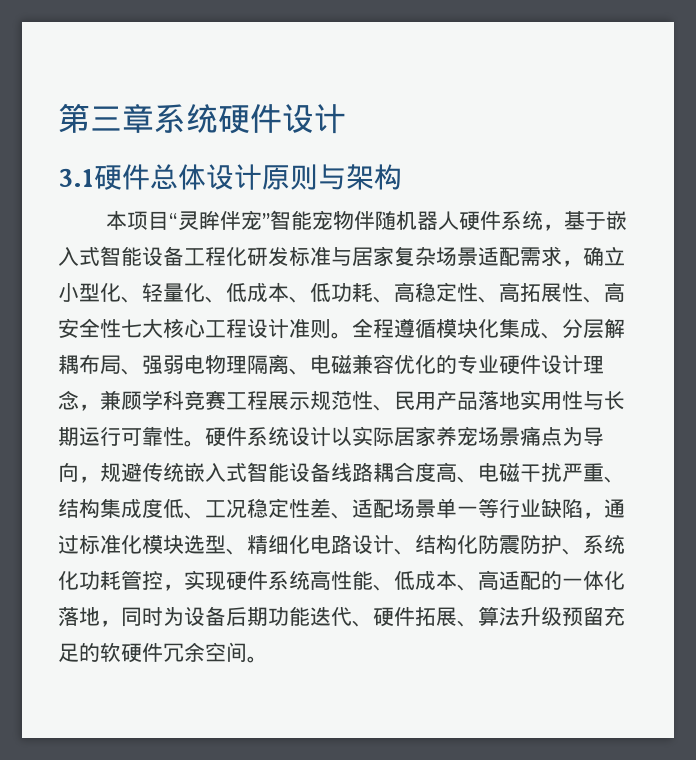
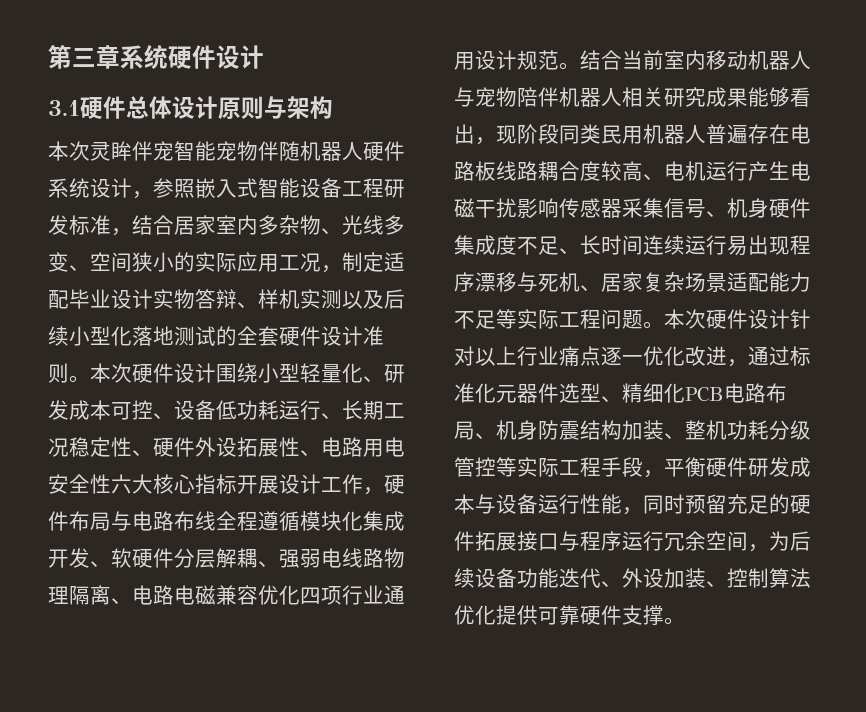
- 本项目“灵眸伴宠”智能宠物伴随机器人硬件系统，基于嵌入式智能设备工程化研发标准与居家复杂场景适配需求，确立小型化、轻量化、低成本、低功耗、高稳定性、高拓展性、高安全性七大核心工程设计准则。全程遵循模块化集成、分层解耦布局、强弱电物理隔离、电磁兼容优化的专业硬件设计理念，兼顾学科竞赛工程展示规范性、民用产品落地实用性与长期运行可靠性。硬件系统设计以实际居家养宠场景痛点为导向，规避传统嵌入式智能设备线路耦合度高、电磁干扰严重、结构集成度低、工况稳定性差、适配场景单一等行业缺陷，通过标准化模块选型、精细化电路设计、结构化防震防护、系统化功耗管控，实现硬件系统高性能、低成本、高适配的一体化落地，同时为设备后期功能迭代、硬件拓展、算法升级预留充足的软硬件冗余空间。
+ 本次灵眸伴宠智能宠物伴随机器人硬件系统设计，参照嵌入式智能设备工程研发标准，结合居家室内多杂物、光线多变、空间狭小的实际应用工况，制定适配毕业设计实物答辩、样机实测以及后续小型化落地测试的全套硬件设计准则。本次硬件设计围绕小型轻量化、研发成本可控、设备低功耗运行、长期工况稳定性、硬件外设拓展性、电路用电安全性六大核心指标开展设计工作，硬件布局与电路布线全程遵循模块化集成开发、软硬件分层解耦、强弱电线路物理隔离、电路电磁兼容优化四项行业通用设计规范。结合当前室内移动机器人与宠物陪伴机器人相关研究成果能够看出，现阶段同类民用机器人普遍存在电路板线路耦合度较高、电机运行产生电磁干扰影响传感器采集信号、机身硬件集成度不足、长时间连续运行易出现程序漂移与死机、居家复杂场景适配能力不足等实际工程问题。本次硬件设计针对以上行业痛点逐一优化改进，通过标准化元器件选型、精细化PCB电路布局、机身防震结构加装、整机功耗分级管控等实际工程手段，平衡硬件研发成本与设备运行性能，同时预留充足的硬件拓展接口与程序运行冗余空间，为后续设备功能迭代、外设加装、控制算法优化提供可靠硬件支撑。

